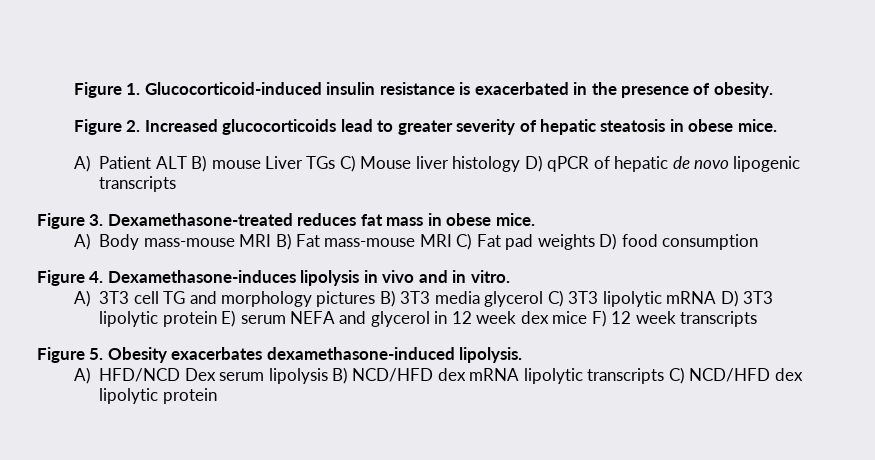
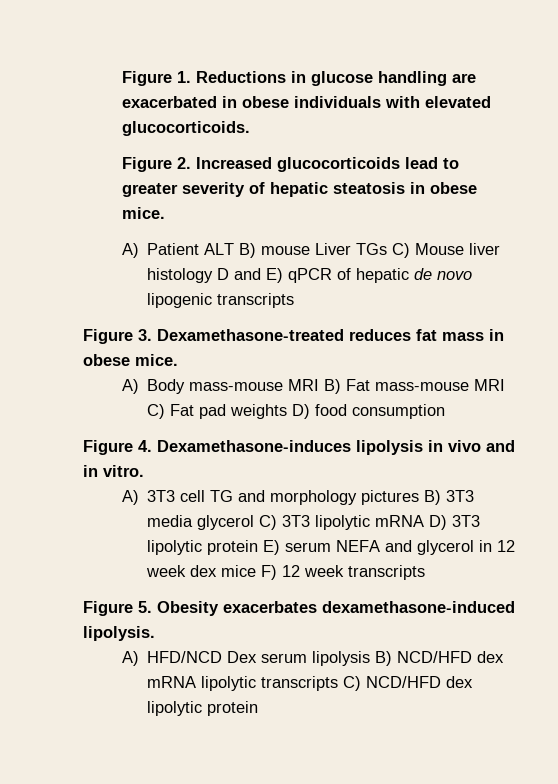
- Figure 1. Glucocorticoid-induced insulin resistance is exacerbated in the presence of obesity.
+ Figure 1. Reductions in glucose handling are exacerbated in obese individuals with elevated glucocorticoids.
- A) Patient ALT B) mouse Liver TGs C) Mouse liver histology D) qPCR of hepatic de novo lipogenic transcripts
+ A) Patient ALT B) mouse Liver TGs C) Mouse liver histology D and E) qPCR of hepatic de novo lipogenic transcripts

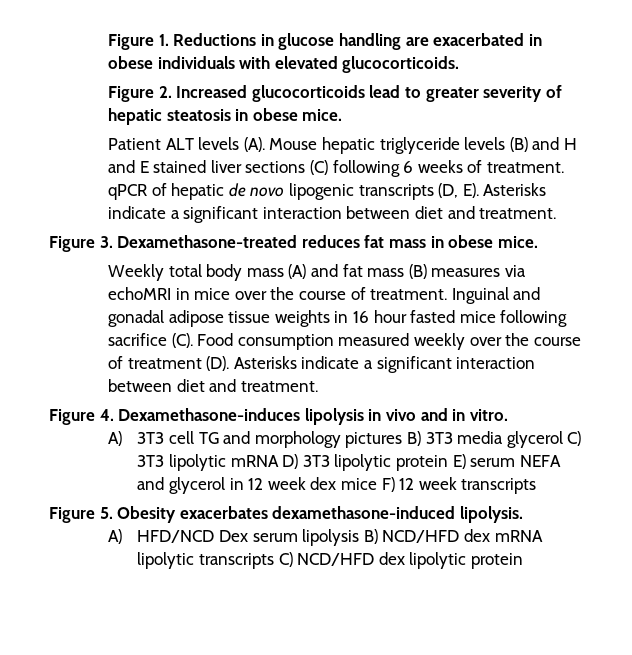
- A) Patient ALT B) mouse Liver TGs C) Mouse liver histology D and E) qPCR of hepatic de novo lipogenic transcripts
+ Patient ALT levels (A). Mouse hepatic triglyceride levels (B) and H and E stained liver sections (C) following 6 weeks of treatment. qPCR of hepatic de novo lipogenic transcripts (D, E). Asterisks indicate a significant interaction between diet and treatment.
- A) Body mass-mouse MRI B) Fat mass-mouse MRI C) Fat pad weights D) food consumption
+ Weekly total body mass (A) and fat mass (B) measures via echoMRI in mice over the course of treatment. Inguinal and gonadal adipose tissue weights in 16 hour fasted mice following sacrifice (C). Food consumption measured weekly over the course of treatment (D). Asterisks indicate a significant interaction between diet and treatment.

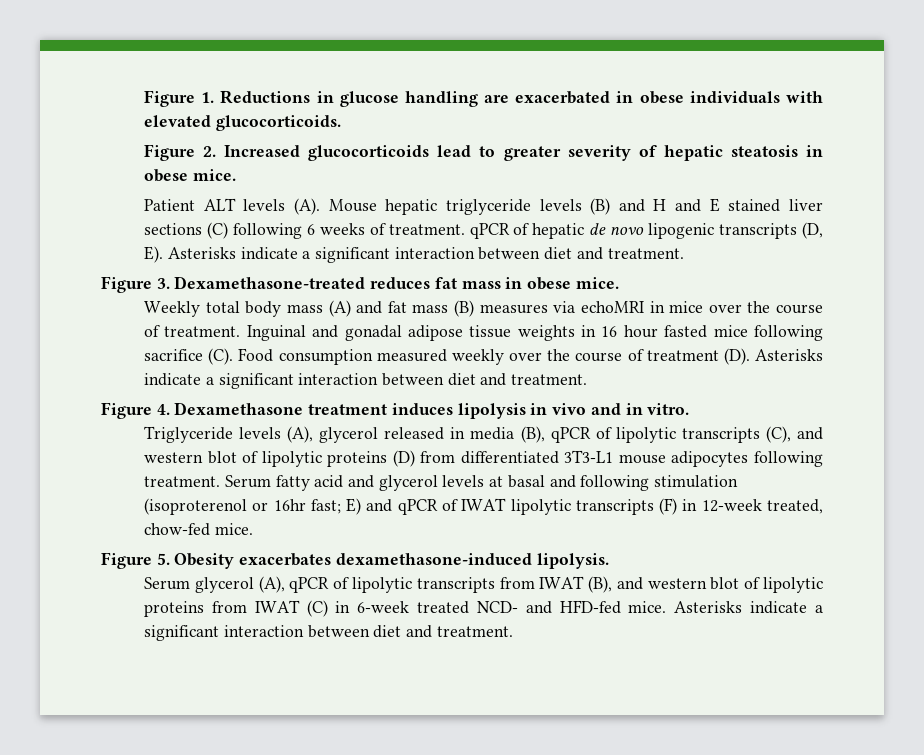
- Figure 4. Dexamethasone-induces lipolysis in vivo and in vitro.
+ Figure 4. Dexamethasone treatment induces lipolysis in vivo and in vitro.
- A) 3T3 cell TG and morphology pictures B) 3T3 media glycerol C) 3T3 lipolytic mRNA D) 3T3 lipolytic protein E) serum NEFA and glycerol in 12 week dex mice F) 12 week transcripts
+ Triglyceride levels (A), glycerol released in media (B), qPCR of lipolytic transcripts (C), and western blot of lipolytic proteins (D) from differentiated 3T3-L1 mouse adipocytes following treatment. Serum fatty acid and glycerol levels at basal and following stimulation (isoproterenol or 16hr fast; E) and qPCR of IWAT lipolytic transcripts (F) in 12-week treated, chow-fed mice.
- A) HFD/NCD Dex serum lipolysis B) NCD/HFD dex mRNA lipolytic transcripts C) NCD/HFD dex lipolytic protein
+ Serum glycerol (A), qPCR of lipolytic transcripts from IWAT (B), and western blot of lipolytic proteins from IWAT (C) in 6-week treated NCD- and HFD-fed mice. Asterisks indicate a significant interaction between diet and treatment.

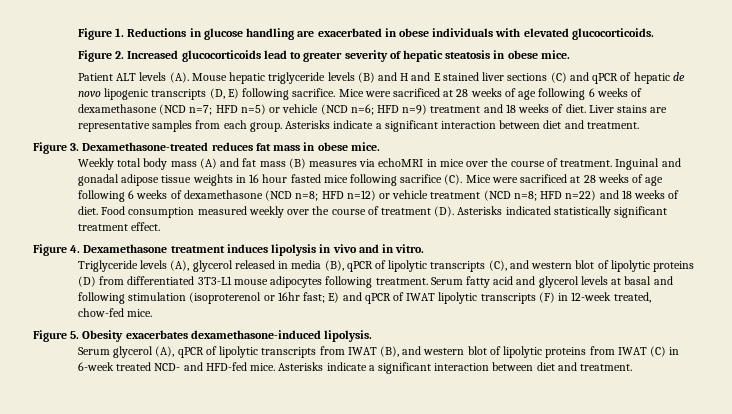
- Patient ALT levels (A). Mouse hepatic triglyceride levels (B) and H and E stained liver sections (C) following 6 weeks of treatment. qPCR of hepatic de novo lipogenic transcripts (D, E). Asterisks indicate a significant interaction between diet and treatment.
+ Patient ALT levels (A). Mouse hepatic triglyceride levels (B) and H and E stained liver sections (C) and qPCR of hepatic de novo lipogenic transcripts (D, E) following sacrifice. Mice were sacrificed at 28 weeks of age following 6 weeks of dexamethasone (NCD n=7; HFD n=5) or vehicle (NCD n=6; HFD n=9) treatment and 18 weeks of diet. Liver stains are representative samples from each group. Asterisks indicate a significant interaction between diet and treatment.
- Inguinal and gonadal adipose tissue weights in 16 hour fasted mice following sacrifice (C). Food consumption measured weekly over the course of treatment (D). Asterisks indicate a significant interaction between diet and treatment.
+ Inguinal and gonadal adipose tissue weights in 16 hour fasted mice following sacrifice (C). Mice were sacrificed at 28 weeks of age following 6 weeks of dexamethasone (NCD n=8; HFD n=12) or vehicle treatment (NCD n=8; HFD n=22) and 18 weeks of diet. Food consumption measured weekly over the course of treatment (D). Asterisks indicated statistically significant treatment effect.

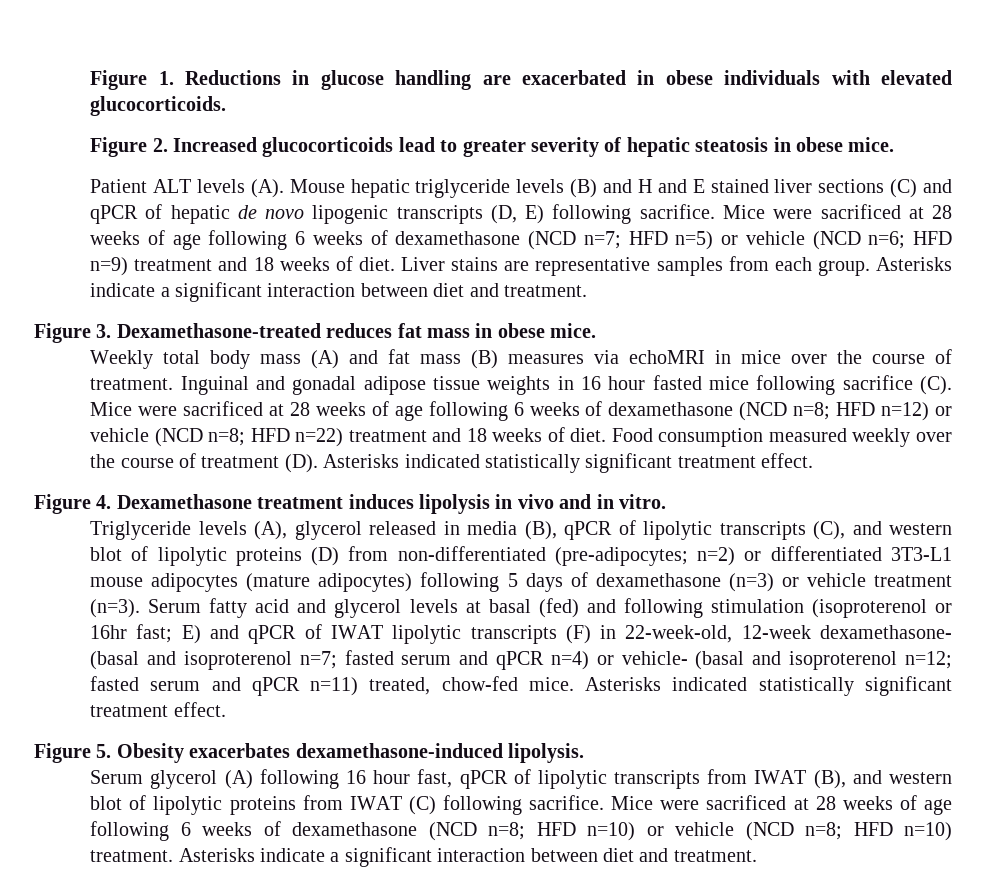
- Inguinal and gonadal adipose tissue weights in 16 hour fasted mice following sacrifice (C). Mice were sacrificed at 28 weeks of age following 6 weeks of dexamethasone (NCD n=8; HFD n=12) or vehicle treatment (NCD n=8; HFD n=22) and 18 weeks of diet.
+ Inguinal and gonadal adipose tissue weights in 16 hour fasted mice following sacrifice (C). Mice were sacrificed at 28 weeks of age following 6 weeks of dexamethasone (NCD n=8; HFD n=12) or vehicle (NCD n=8; HFD n=22) treatment and 18 weeks of diet.
- Triglyceride levels (A), glycerol released in media (B), qPCR of lipolytic transcripts (C), and western blot of lipolytic proteins (D) from differentiated 3T3-L1 mouse adipocytes following treatment.
+ Triglyceride levels (A), glycerol released in media (B), qPCR of lipolytic transcripts (C), and western blot of lipolytic proteins (D) from non-differentiated (pre-adipocytes; n=2) or differentiated 3T3-L1 mouse adipocytes (mature adipocytes) following 5 days of dexamethasone (n=3) or vehicle treatment (n=3).
- Serum fatty acid and glycerol levels at basal and following stimulation (isoproterenol or 16hr fast; E) and qPCR of IWAT lipolytic transcripts (F) in 12-week treated, chow-fed mice.
+ Serum fatty acid and glycerol levels at basal (fed) and following stimulation (isoproterenol or 16hr fast; E) and qPCR of IWAT lipolytic transcripts (F) in 22-week-old, 12-week dexamethasone- (basal and isoproterenol n=7; fasted serum and qPCR n=4) or vehicle- (basal and isoproterenol n=12; fasted serum and qPCR n=11) treated, chow-fed mice. Asterisks indicated statistically significant treatment effect.
- Serum glycerol (A), qPCR of lipolytic transcripts from IWAT (B), and western blot of lipolytic proteins from IWAT (C) in 6-week treated NCD- and HFD-fed mice.
+ Serum glycerol (A) following 16 hour fast, qPCR of lipolytic transcripts from IWAT (B), and western blot of lipolytic proteins from IWAT (C) following sacrifice. Mice were sacrificed at 28 weeks of age following 6 weeks of dexamethasone (NCD n=8; HFD n=10) or vehicle (NCD n=8; HFD n=10) treatment.

